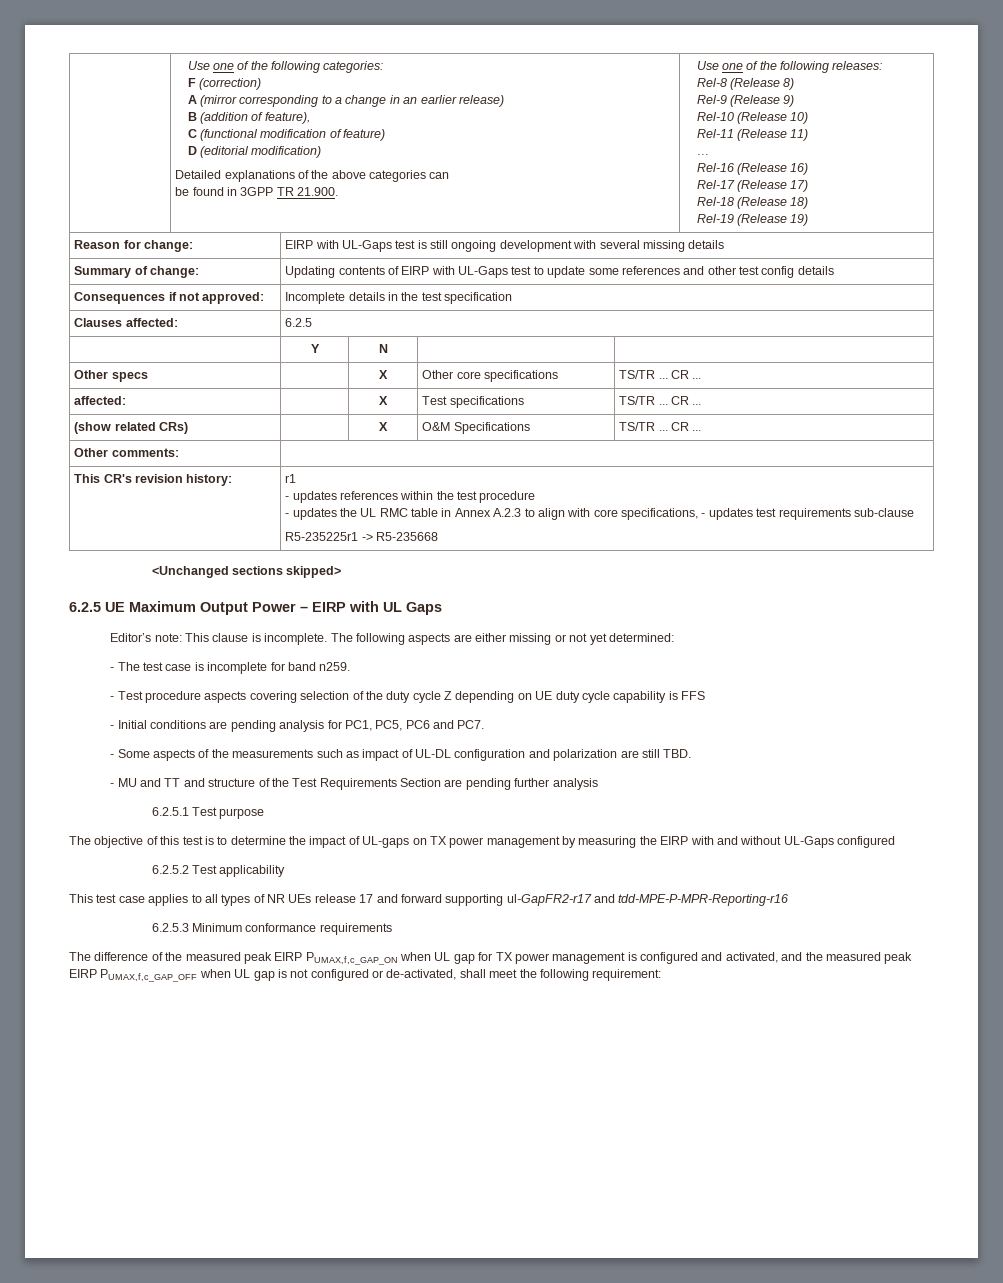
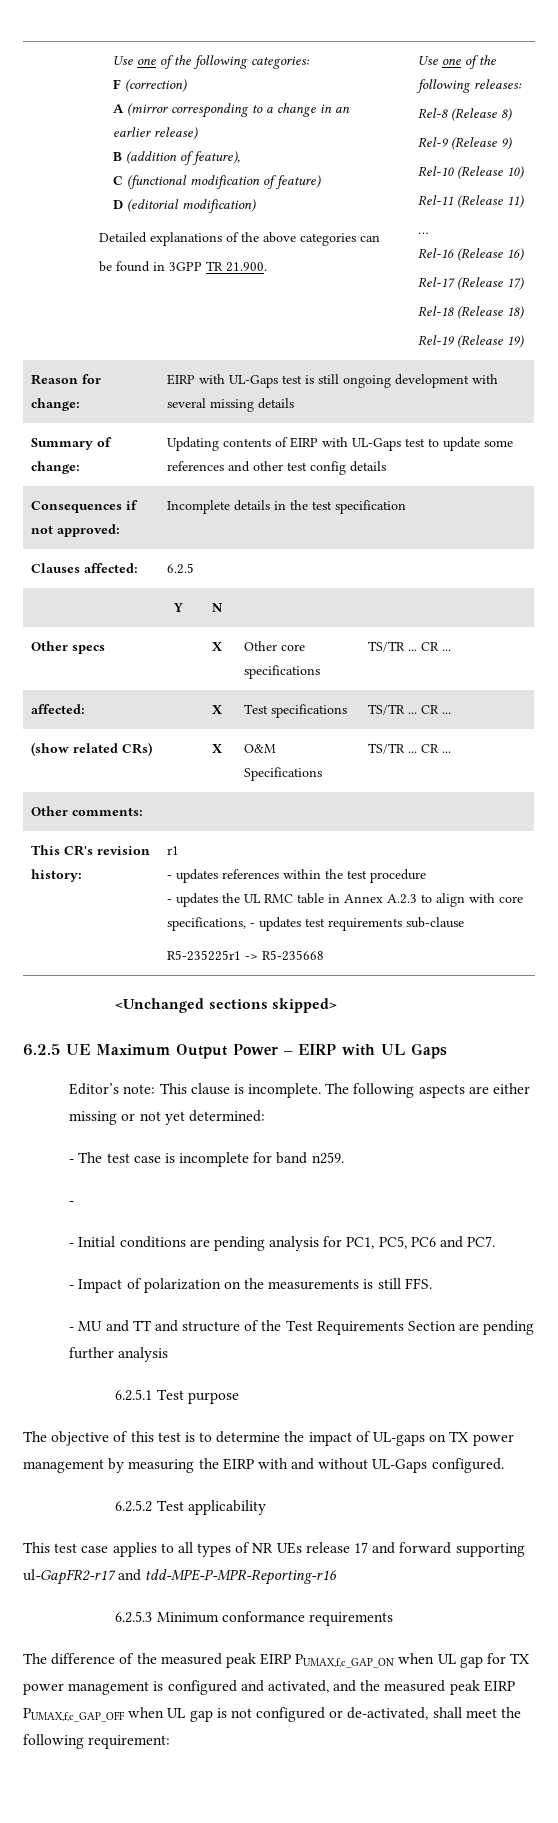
  - The test case is incomplete for band n259.
- - Test procedure aspects covering selection of the duty cycle Z depending on UE duty cycle capability is FFS
+ -
- - Some aspects of the measurements such as impact of UL-DL configuration and polarization are still TBD.
+ - Impact of polarization on the measurements is still FFS.
- The objective of this test is to determine the impact of UL-gaps on TX power management by measuring the EIRP with and without UL-Gaps configured
+ The objective of this test is to determine the impact of UL-gaps on TX power management by measuring the EIRP with and without UL-Gaps configured.

